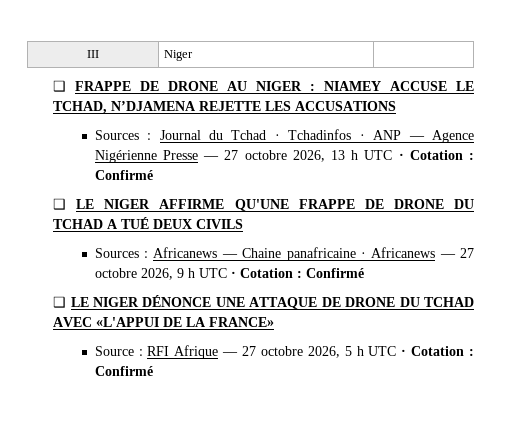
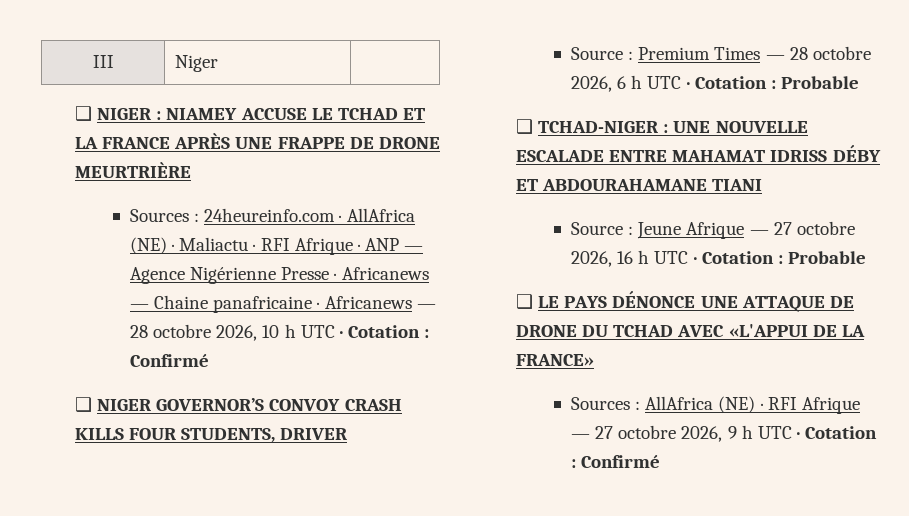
- ❑ FRAPPE DE DRONE AU NIGER : NIAMEY ACCUSE LE TCHAD, N’DJAMENA REJETTE LES ACCUSATIONS
- Sources : Journal du Tchad · Tchadinfos · ANP — Agence Nigérienne Presse — 27 octobre 2026, 13 h UTC · Cotation : Confirmé
- ❑ LE NIGER AFFIRME QU'UNE FRAPPE DE DRONE DU TCHAD A TUÉ DEUX CIVILS
- Sources : Africanews — Chaine panafricaine · Africanews — 27 octobre 2026, 9 h UTC · Cotation : Confirmé
- ❑ LE NIGER DÉNONCE UNE ATTAQUE DE DRONE DU TCHAD AVEC «L'APPUI DE LA FRANCE»
+ ❑ NIGER : NIAMEY ACCUSE LE TCHAD ET LA FRANCE APRÈS UNE FRAPPE DE DRONE MEURTRIÈRE
+ Sources : 24heureinfo.com · AllAfrica (NE) · Maliactu · RFI Afrique · ANP — Agence Nigérienne Presse · Africanews — Chaine panafricaine · Africanews — 28 octobre 2026, 10 h UTC · Cotation : Confirmé
+ ❑ NIGER GOVERNOR’S CONVOY CRASH KILLS FOUR STUDENTS, DRIVER
+ Source : Premium Times — 28 octobre 2026, 6 h UTC · Cotation : Probable
+ ❑ TCHAD-NIGER : UNE NOUVELLE ESCALADE ENTRE MAHAMAT IDRISS DÉBY ET ABDOURAHAMANE TIANI
+ Source : Jeune Afrique — 27 octobre 2026, 16 h UTC · Cotation : Probable
+ ❑ LE PAYS DÉNONCE UNE ATTAQUE DE DRONE DU TCHAD AVEC «L'APPUI DE LA FRANCE»
- Source : RFI Afrique — 27 octobre 2026, 5 h UTC · Cotation : Confirmé
+ Sources : AllAfrica (NE) · RFI Afrique — 27 octobre 2026, 9 h UTC · Cotation : Confirmé

